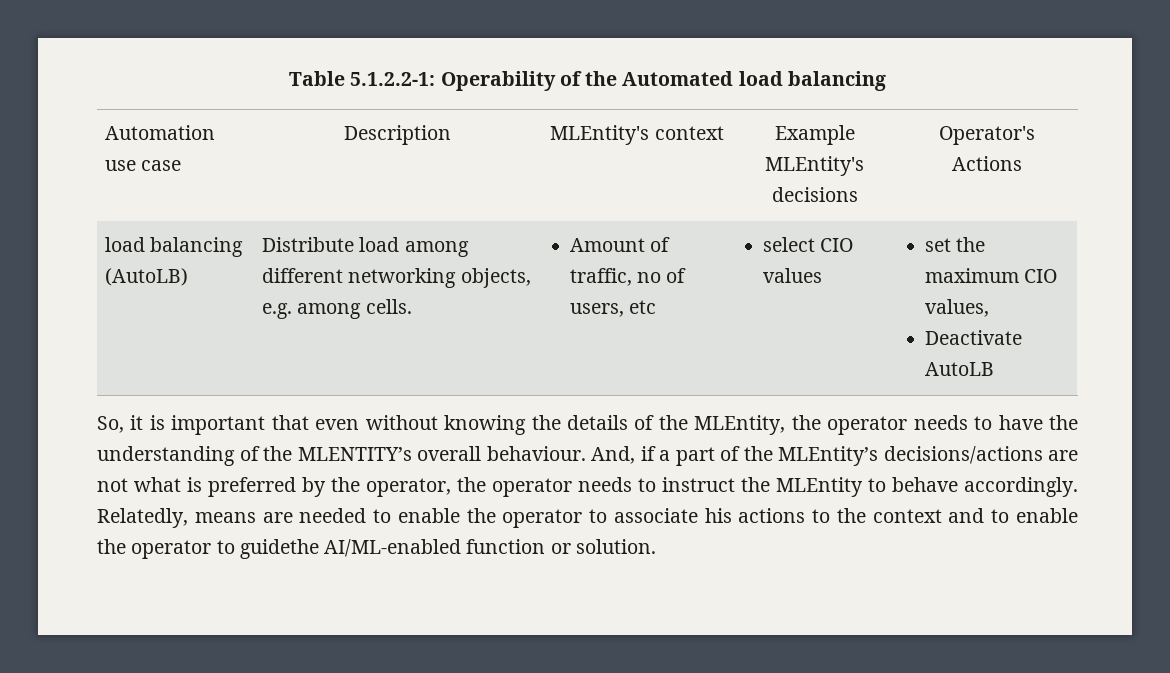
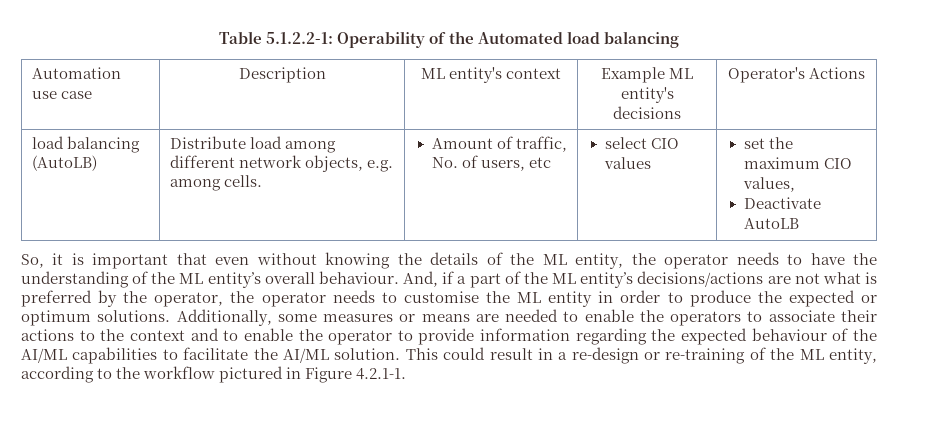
- Automation use case | Description | MLEntity's context | Example MLEntity's decisions | Operator's Actions
+ Automation use case | Description | ML entity's context | Example ML entity's decisions | Operator's Actions
- load balancing (AutoLB) | Distribute load among different networking objects, e.g. among cells. | Amount of traffic, no of users, etc | select CIO values | set the maximum CIO values,
+ load balancing (AutoLB) | Distribute load among different network objects, e.g. among cells. | Amount of traffic, No. of users, etc | select CIO values | set the maximum CIO values,
- So, it is important that even without knowing the details of the MLEntity, the operator needs to have the understanding of the MLENTITY’s overall behaviour.
+ So, it is important that even without knowing the details of the ML entity, the operator needs to have the understanding of the ML entity’s overall behaviour.
- And, if a part of the MLEntity’s decisions/actions are not what is preferred by the operator, the operator needs to instruct the MLEntity to behave accordingly. Relatedly, means are needed to enable the operator to associate his actions to the context and to enable the operator to guidethe AI/ML-enabled function or solution.
+ And, if a part of the ML entity’s decisions/actions are not what is preferred by the operator, the operator needs to customise the ML entity in order to produce the expected or optimum solutions. Additionally, some measures or means are needed to enable the operators to associate their actions to the context and to enable the operator to provide information regarding the expected behaviour of the AI/ML capabilities to facilitate the AI/ML solution. This could result in a re-design or re-training of the ML entity, according to the workflow pictured in Figure 4.2.1-1.

